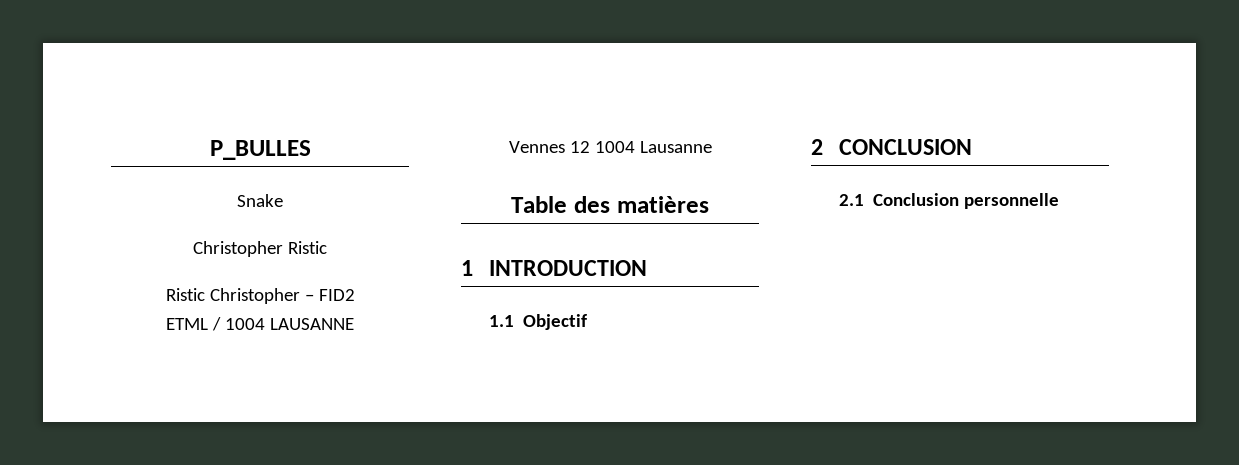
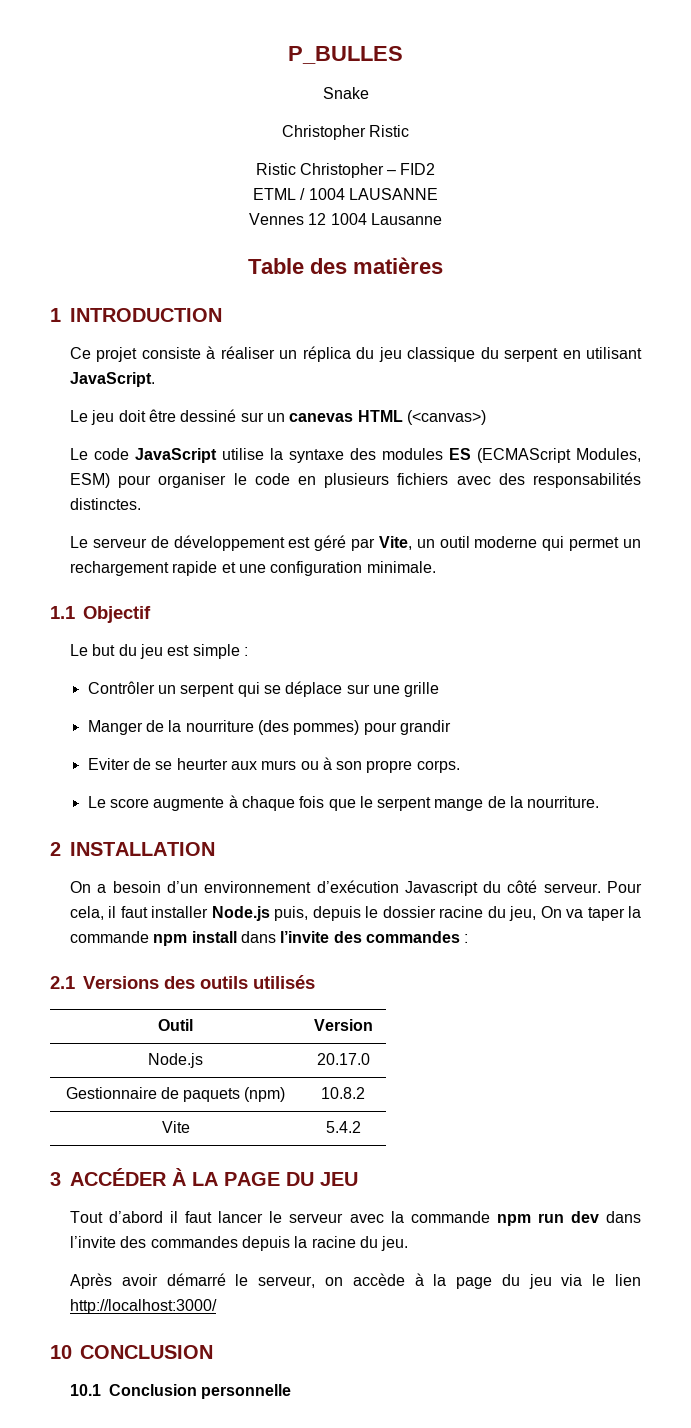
+ Ce projet consiste à réaliser un réplica du jeu classique du serpent en utilisant JavaScript.
+ Le jeu doit être dessiné sur un canevas HTML (<canvas>)
+ Le code JavaScript utilise la syntaxe des modules ES (ECMAScript Modules, ESM) pour organiser le code en plusieurs fichiers avec des responsabilités distinctes.
+ Le serveur de développement est géré par Vite, un outil moderne qui permet un rechargement rapide et une configuration minimale.
  1.1 Objectif
- 2 CONCLUSION
+ Le but du jeu est simple :
+ Contrôler un serpent qui se déplace sur une grille
+ Manger de la nourriture (des pommes) pour grandir
+ Eviter de se heurter aux murs ou à son propre corps.
+ Le score augmente à chaque fois que le serpent mange de la nourriture.
+ 2 INSTALLATION
+ On a besoin d’un environnement d’exécution Javascript du côté serveur. Pour cela, il faut installer Node.js puis, depuis le dossier racine du jeu, On va taper la commande npm install dans l’invite des commandes :
+ 2.1 Versions des outils utilisés
+ Outil | Version
+ Node.js | 20.17.0
+ Gestionnaire de paquets (npm) | 10.8.2
+ Vite | 5.4.2
+ 3 ACCÉDER À LA PAGE DU JEU
+ Tout d’abord il faut lancer le serveur avec la commande npm run dev dans l’invite des commandes depuis la racine du jeu.
+ Après avoir démarré le serveur, on accède à la page du jeu via le lien http://localhost:3000/
+ 10 CONCLUSION
- 2.1 Conclusion personnelle
+ 10.1 Conclusion personnelle

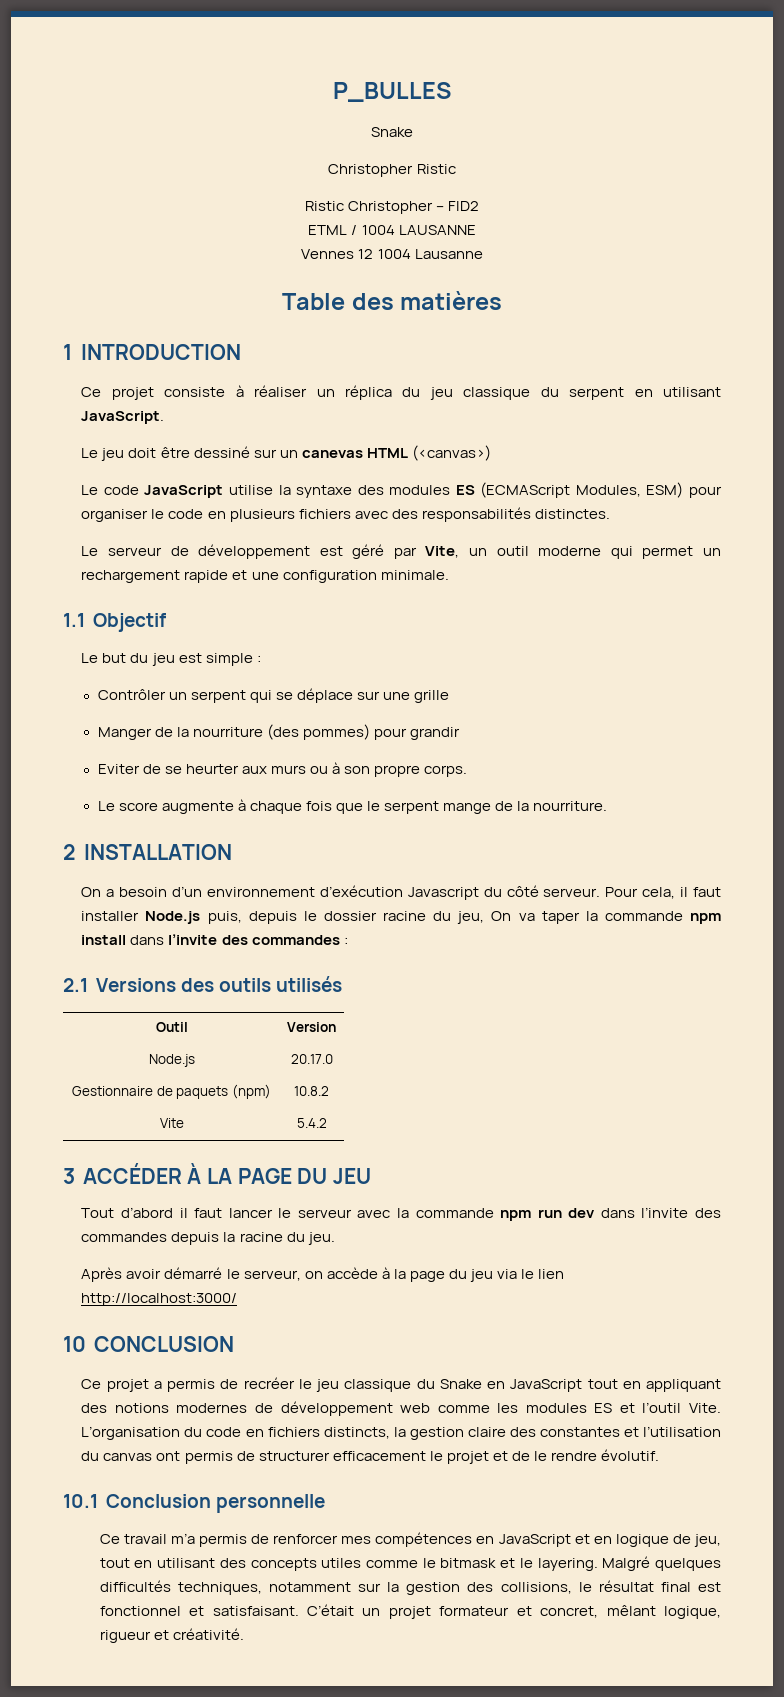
+ Ce projet a permis de recréer le jeu classique du Snake en JavaScript tout en appliquant des notions modernes de développement web comme les modules ES et l’outil Vite. L’organisation du code en fichiers distincts, la gestion claire des constantes et l’utilisation du canvas ont permis de structurer efficacement le projet et de le rendre évolutif.
  10.1 Conclusion personnelle
+ Ce travail m’a permis de renforcer mes compétences en JavaScript et en logique de jeu, tout en utilisant des concepts utiles comme le bitmask et le layering. Malgré quelques difficultés techniques, notamment sur la gestion des collisions, le résultat final est fonctionnel et satisfaisant. C’était un projet formateur et concret, mêlant logique, rigueur et créativité.

